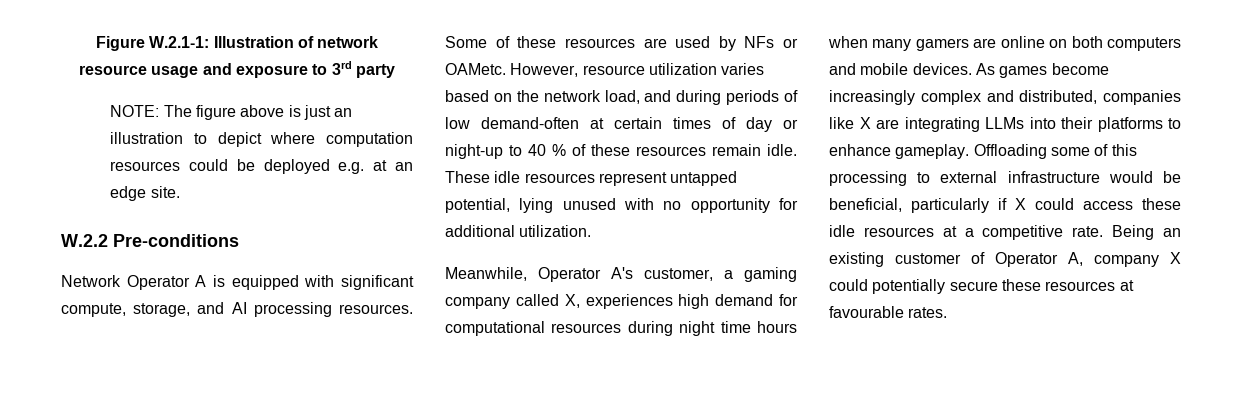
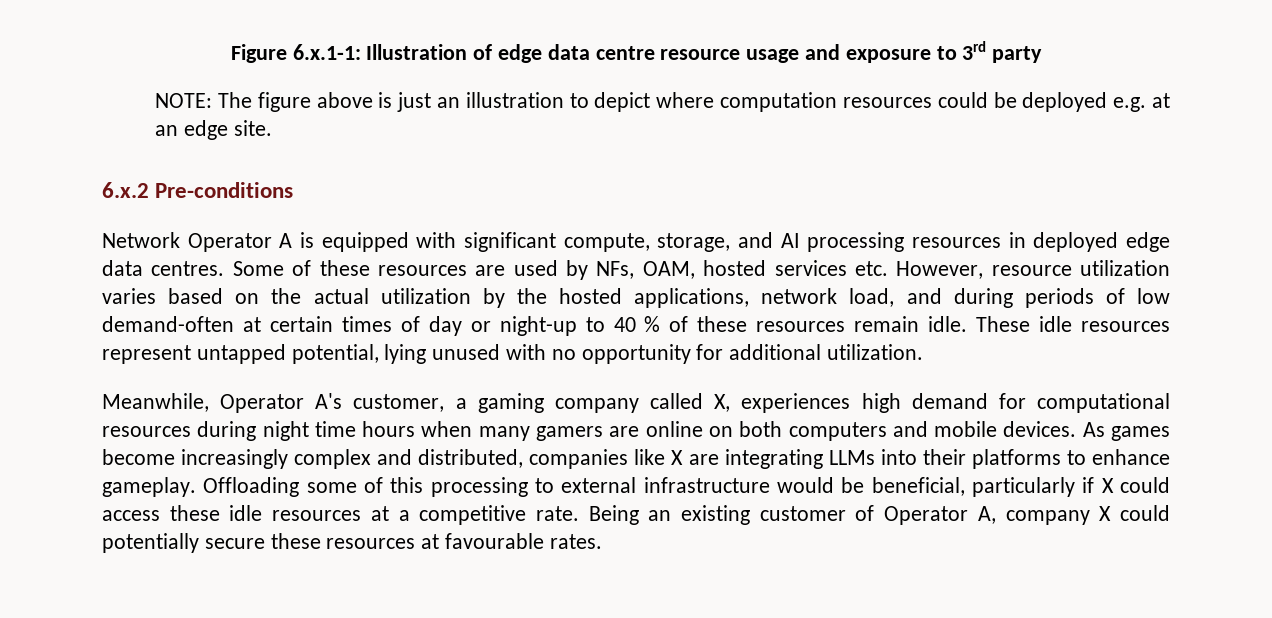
- Figure W.2.1-1: Illustration of network resource usage and exposure to 3rd party
+ Figure 6.x.1-1: Illustration of edge data centre resource usage and exposure to 3rd party
- W.2.2 Pre-conditions
+ 6.x.2 Pre-conditions
- Network Operator A is equipped with significant compute, storage, and AI processing resources.
+ Network Operator A is equipped with significant compute, storage, and AI processing resources in deployed edge data centres.
- Some of these resources are used by NFs or OAMetc. However, resource utilization varies based on the network load, and during periods of low demand-often at certain times of day or night-up to 40 % of these resources remain idle.
+ Some of these resources are used by NFs, OAM, hosted services etc. However, resource utilization varies based on the actual utilization by the hosted applications, network load, and during periods of low demand-often at certain times of day or night-up to 40 % of these resources remain idle.

